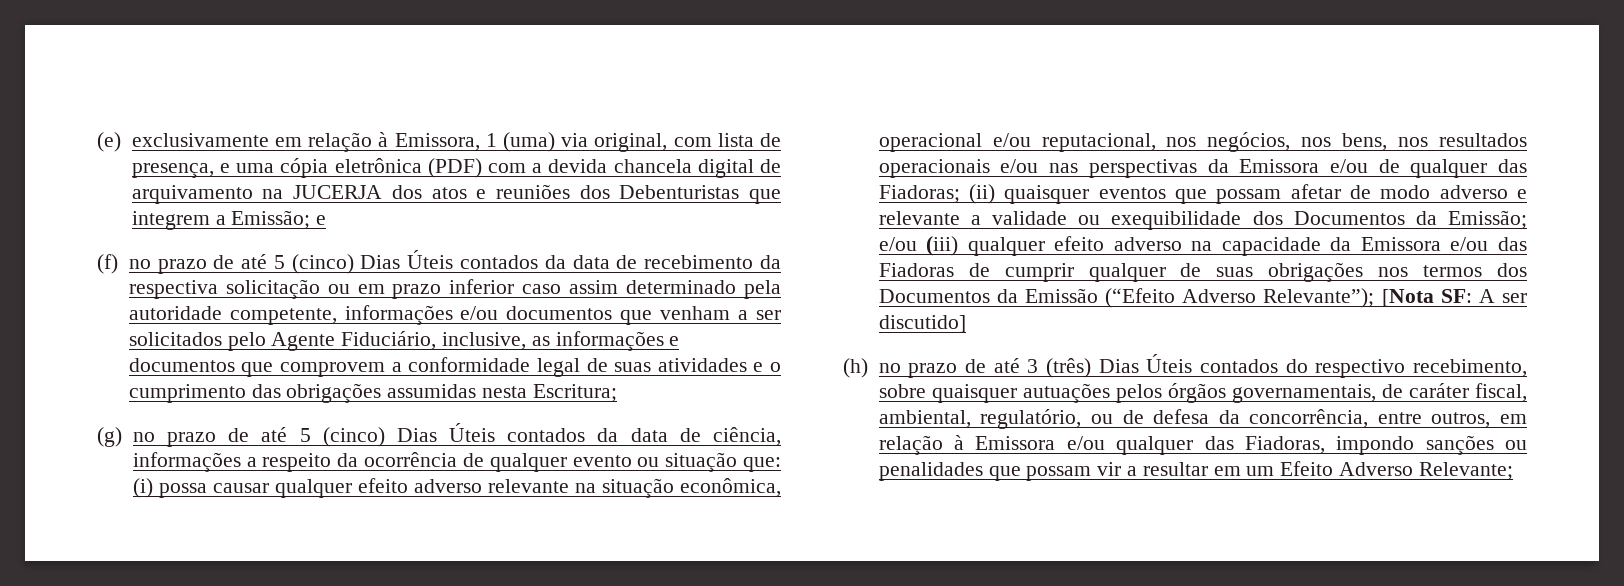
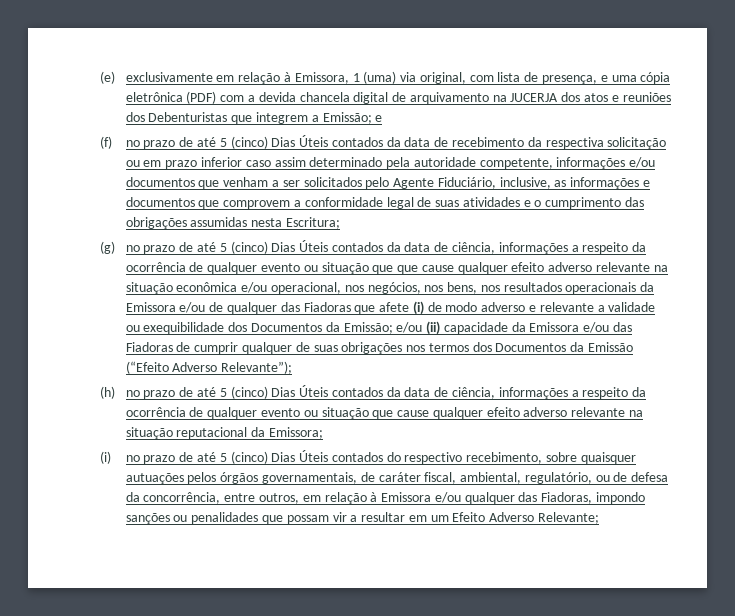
- (g) no prazo de até 5 (cinco) Dias Úteis contados da data de ciência, informações a respeito da ocorrência de qualquer evento ou situação que: (i) possa causar qualquer efeito adverso relevante na situação econômica, operacional e/ou reputacional, nos negócios, nos bens, nos resultados operacionais e/ou nas perspectivas da Emissora e/ou de qualquer das Fiadoras; (ii) quaisquer eventos que possam afetar de modo adverso e relevante a validade ou exequibilidade dos Documentos da Emissão;
+ (g) no prazo de até 5 (cinco) Dias Úteis contados da data de ciência, informações a respeito da ocorrência de qualquer evento ou situação que que cause qualquer efeito adverso relevante na situação econômica e/ou operacional, nos negócios, nos bens, nos resultados operacionais da Emissora e/ou de qualquer das Fiadoras que afete (i) de modo adverso e relevante a validade ou exequibilidade dos Documentos da Emissão;
- e/ou (iii) qualquer efeito adverso na capacidade da Emissora e/ou das Fiadoras de cumprir qualquer de suas obrigações nos termos dos Documentos da Emissão (“Efeito Adverso Relevante”); [Nota SF: A ser discutido]
+ e/ou (ii) capacidade da Emissora e/ou das Fiadoras de cumprir qualquer de suas obrigações nos termos dos Documentos da Emissão (“Efeito Adverso Relevante”);
- (h) no prazo de até 3 (três) Dias Úteis contados do respectivo recebimento, sobre quaisquer autuações pelos órgãos governamentais, de caráter fiscal, ambiental, regulatório, ou de defesa da concorrência, entre outros, em relação à Emissora e/ou qualquer das Fiadoras, impondo sanções ou penalidades que possam vir a resultar em um Efeito Adverso Relevante;
+ (h) no prazo de até 5 (cinco) Dias Úteis contados da data de ciência, informações a respeito da ocorrência de qualquer evento ou situação que cause qualquer efeito adverso relevante na situação reputacional da Emissora;
+ (i) no prazo de até 5 (cinco) Dias Úteis contados do respectivo recebimento, sobre quaisquer autuações pelos órgãos governamentais, de caráter fiscal, ambiental, regulatório, ou de defesa da concorrência, entre outros, em relação à Emissora e/ou qualquer das Fiadoras, impondo sanções ou penalidades que possam vir a resultar em um Efeito Adverso Relevante;

